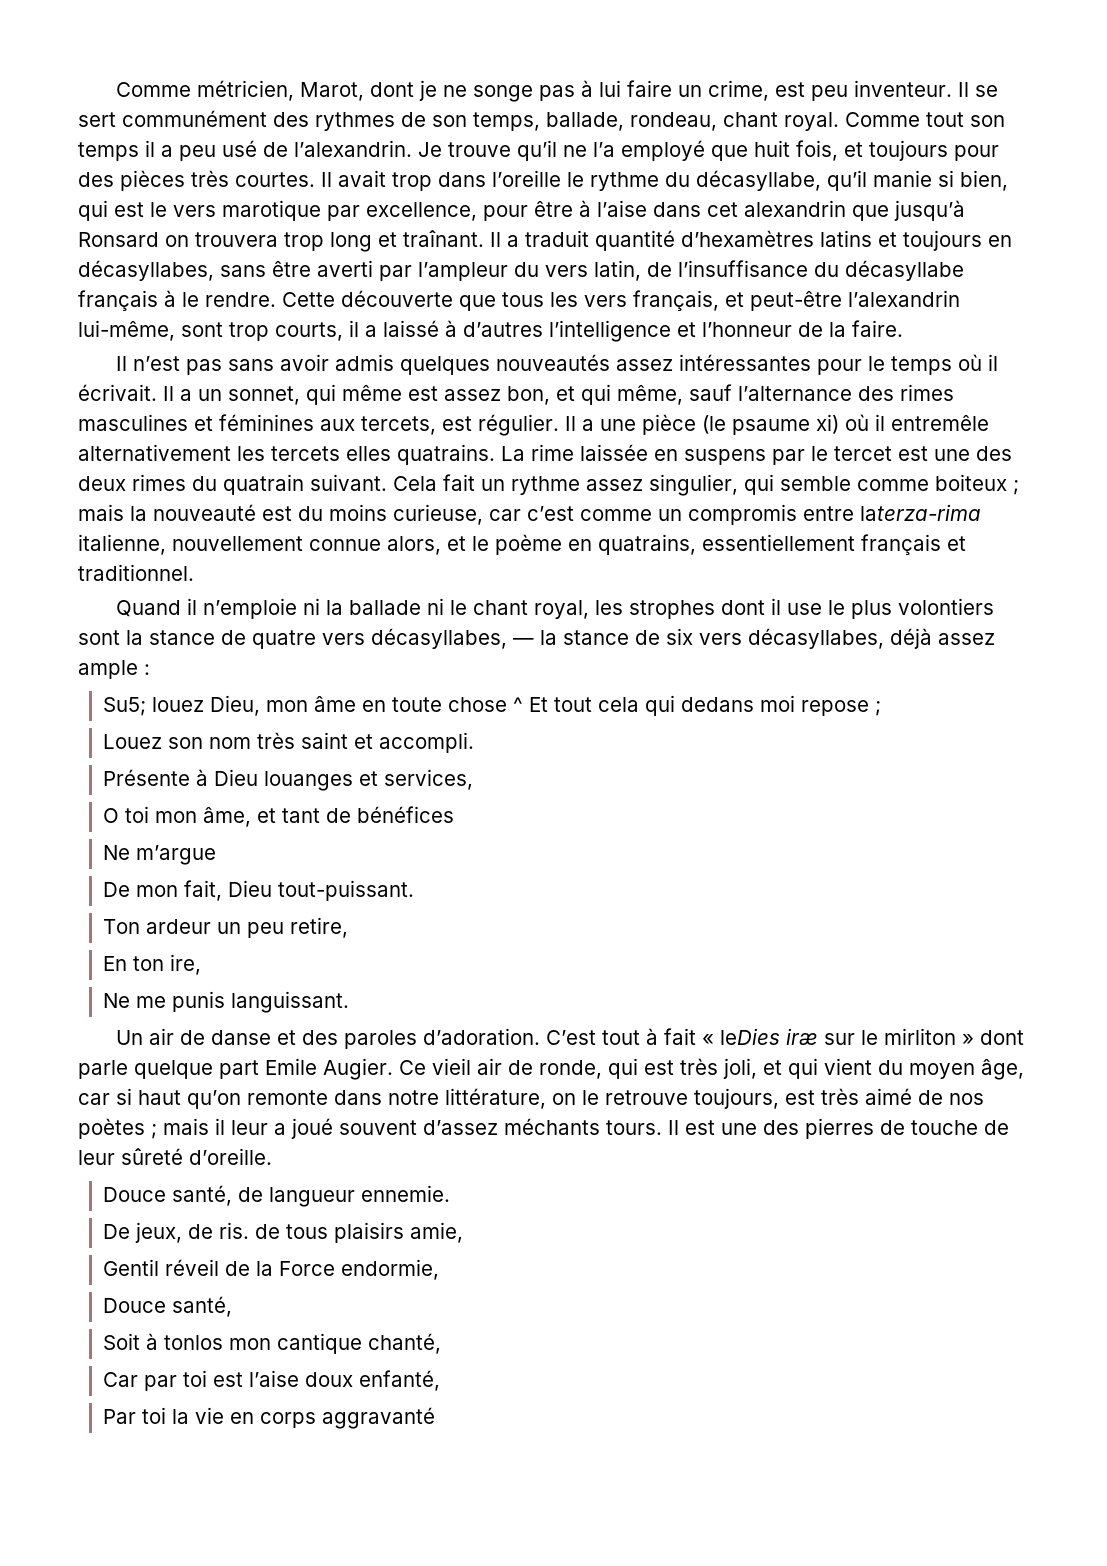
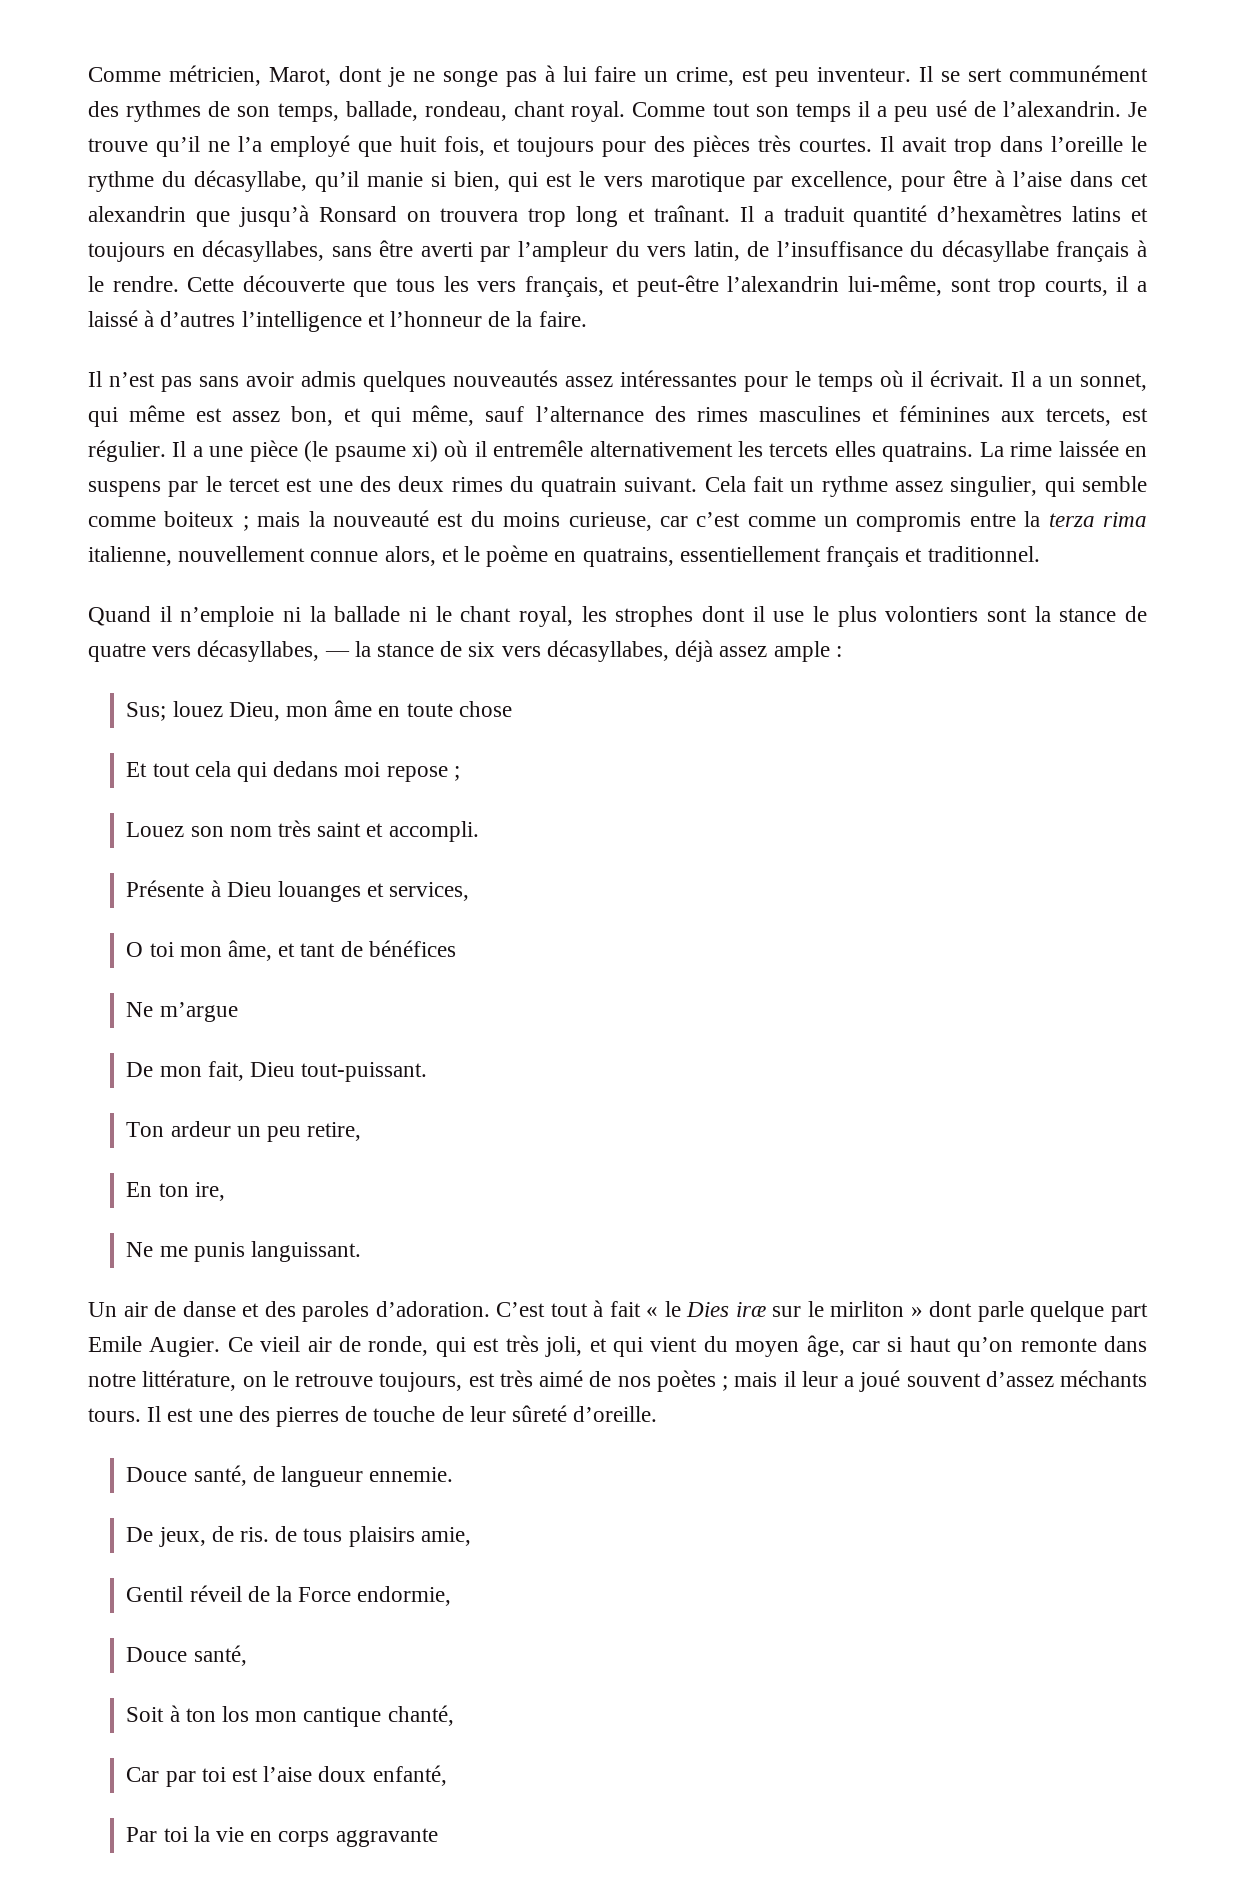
- Cela fait un rythme assez singulier, qui semble comme boiteux ; mais la nouveauté est du moins curieuse, car c’est comme un compromis entre laterza-rima italienne, nouvellement connue alors, et le poème en quatrains, essentiellement français et traditionnel.
+ Cela fait un rythme assez singulier, qui semble comme boiteux ; mais la nouveauté est du moins curieuse, car c’est comme un compromis entre la terza rima italienne, nouvellement connue alors, et le poème en quatrains, essentiellement français et traditionnel.
- Su5; louez Dieu, mon âme en toute chose ^ Et tout cela qui dedans moi repose ;
+ Sus; louez Dieu, mon âme en toute chose
+ Et tout cela qui dedans moi repose ;
- C’est tout à fait « leDies iræ sur le mirliton » dont parle quelque part Emile Augier.
+ C’est tout à fait « le Dies iræ sur le mirliton » dont parle quelque part Emile Augier.
- Soit à tonlos mon cantique chanté,
+ Soit à ton los mon cantique chanté,
- Par toi la vie en corps aggravanté
+ Par toi la vie en corps aggravante

